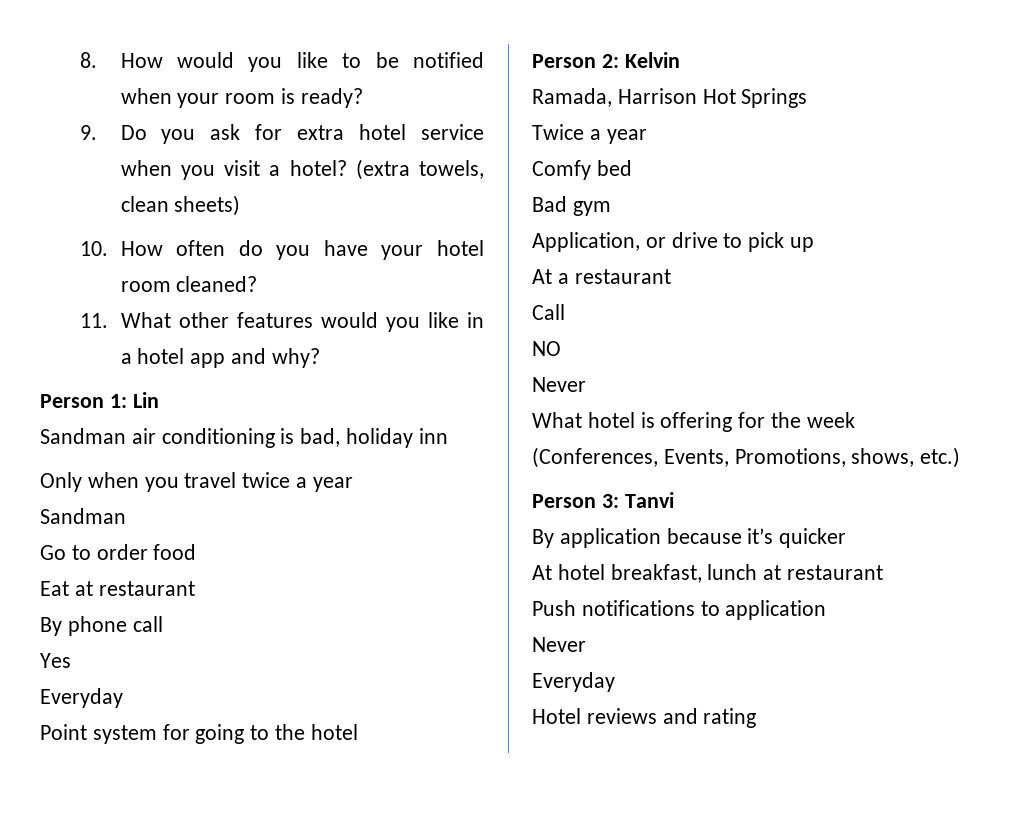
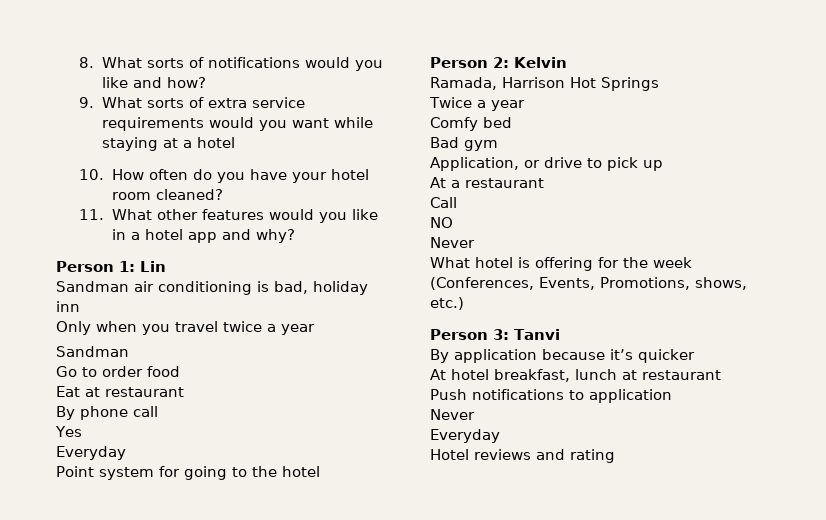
- 8. How would you like to be notified when your room is ready?
- 9. Do you ask for extra hotel service when you visit a hotel? (extra towels, clean sheets)
+ 8. What sorts of notifications would you like and how?
+ 9. What sorts of extra service requirements would you want while staying at a hotel

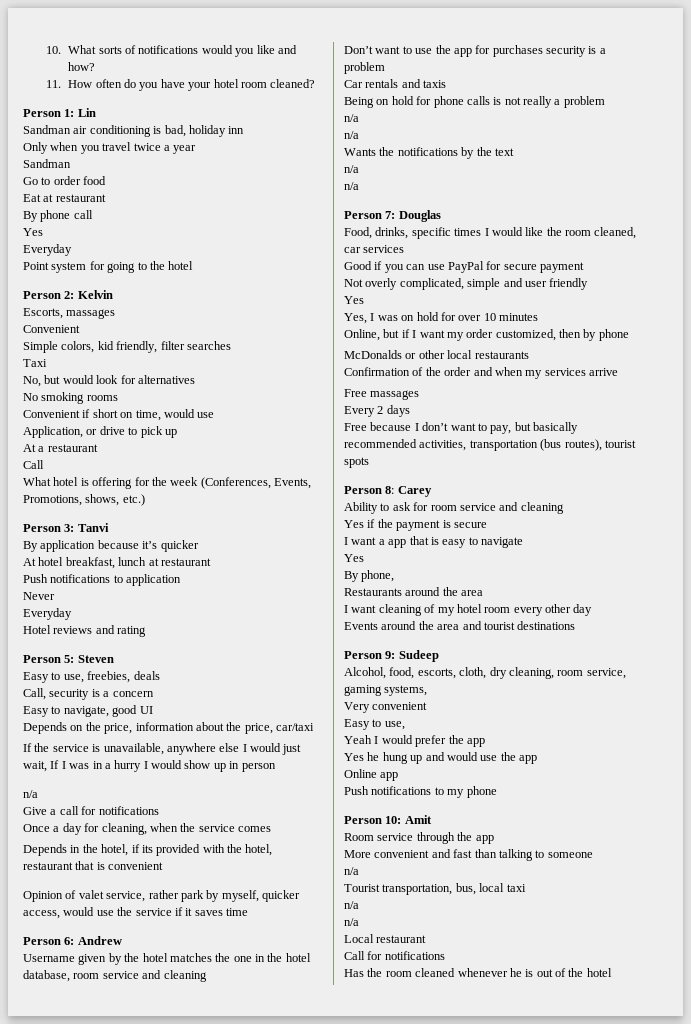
- 8. What sorts of notifications would you like and how?
+ 10. What sorts of notifications would you like and how?
- 9. What sorts of extra service requirements would you want while staying at a hotel
- 10. How often do you have your hotel room cleaned?
+ 11. How often do you have your hotel room cleaned?
- 11. What other features would you like in a hotel app and why?
- Ramada, Harrison Hot Springs
- Twice a year
- Comfy bed
- Bad gym
+ Escorts, massages
+ Convenient
+ Simple colors, kid friendly, filter searches
+ Taxi
+ No, but would look for alternatives
+ No smoking rooms
+ Convenient if short on time, would use
- NO
- Never
+ Person 5: Steven
+ Easy to use, freebies, deals
+ Call, security is a concern
+ Easy to navigate, good UI
+ Depends on the price, information about the price, car/taxi
+ If the service is unavailable, anywhere else I would just wait, If I was in a hurry I would show up in person
+ n/a
+ Give a call for notifications
+ Once a day for cleaning, when the service comes
+ Depends in the hotel, if its provided with the hotel, restaurant that is convenient
+ Opinion of valet service, rather park by myself, quicker access, would use the service if it saves time
+ Person 6: Andrew
+ Username given by the hotel matches the one in the hotel database, room service and cleaning
+ Don’t want to use the app for purchases security is a problem
+ Car rentals and taxis
+ Being on hold for phone calls is not really a problem
+ n/a
+ n/a
+ Wants the notifications by the text
+ n/a
+ n/a
+ Person 7: Douglas
+ Food, drinks, specific times I would like the room cleaned, car services
+ Good if you can use PayPal for secure payment
+ Not overly complicated, simple and user friendly
+ Yes
+ Yes, I was on hold for over 10 minutes
+ Online, but if I want my order customized, then by phone
+ McDonalds or other local restaurants
+ Confirmation of the order and when my services arrive
+ Free massages
+ Every 2 days
+ Free because I don’t want to pay, but basically recommended activities, transportation (bus routes), tourist spots
+ Person 8: Carey
+ Ability to ask for room service and cleaning
+ Yes if the payment is secure
+ I want a app that is easy to navigate
+ Yes
+ By phone,
+ Restaurants around the area
+ I want cleaning of my hotel room every other day
+ Events around the area and tourist destinations
+ Person 9: Sudeep
+ Alcohol, food, escorts, cloth, dry cleaning, room service, gaming systems,
+ Very convenient
+ Easy to use,
+ Yeah I would prefer the app
+ Yes he hung up and would use the app
+ Online app
+ Push notifications to my phone
+ Person 10: Amit
+ Room service through the app
+ More convenient and fast than talking to someone
+ n/a
+ Tourist transportation, bus, local taxi
+ n/a
+ n/a
+ Local restaurant
+ Call for notifications
+ Has the room cleaned whenever he is out of the hotel

